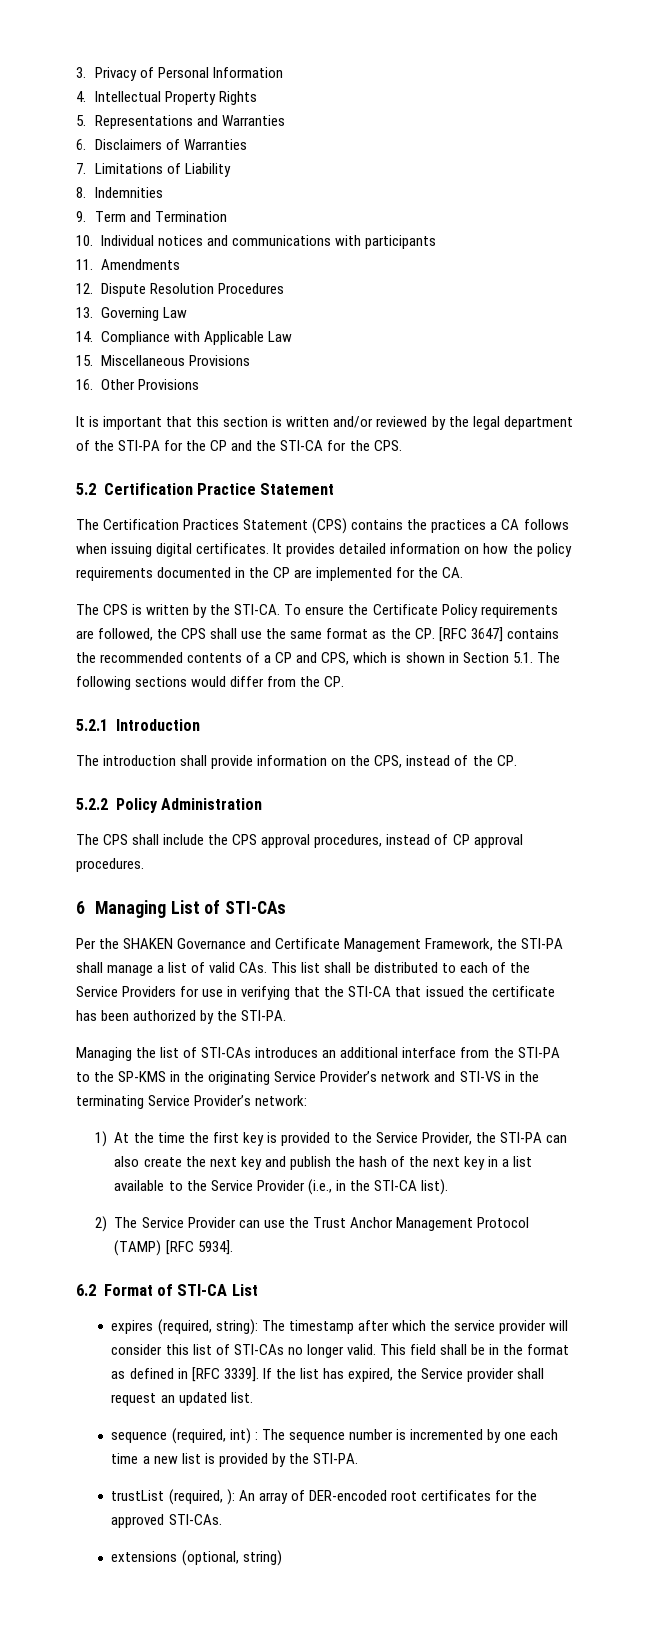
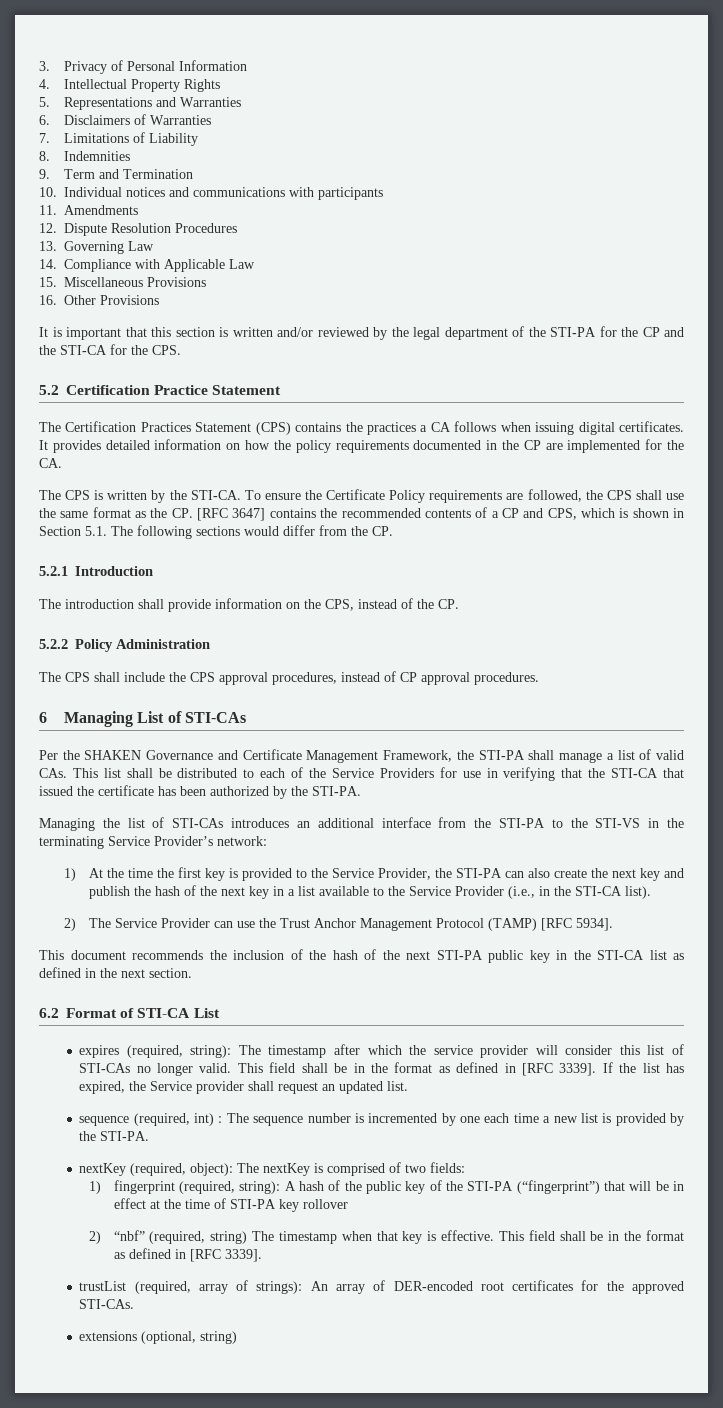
- Managing the list of STI-CAs introduces an additional interface from the STI-PA to the SP-KMS in the originating Service Provider’s network and STI-VS in the terminating Service Provider’s network:
+ Managing the list of STI-CAs introduces an additional interface from the STI-PA to the STI-VS in the terminating Service Provider’s network:
+ This document recommends the inclusion of the hash of the next STI-PA public key in the STI-CA list as defined in the next section.
+ nextKey (required, object): The nextKey is comprised of two fields:
+ 1) fingerprint (required, string): A hash of the public key of the STI-PA (“fingerprint”) that will be in effect at the time of STI-PA key rollover
+ 2) “nbf” (required, string) The timestamp when that key is effective. This field shall be in the format as defined in [RFC 3339].
- trustList (required, ): An array of DER-encoded root certificates for the approved STI-CAs.
+ trustList (required, array of strings): An array of DER-encoded root certificates for the approved STI-CAs.

